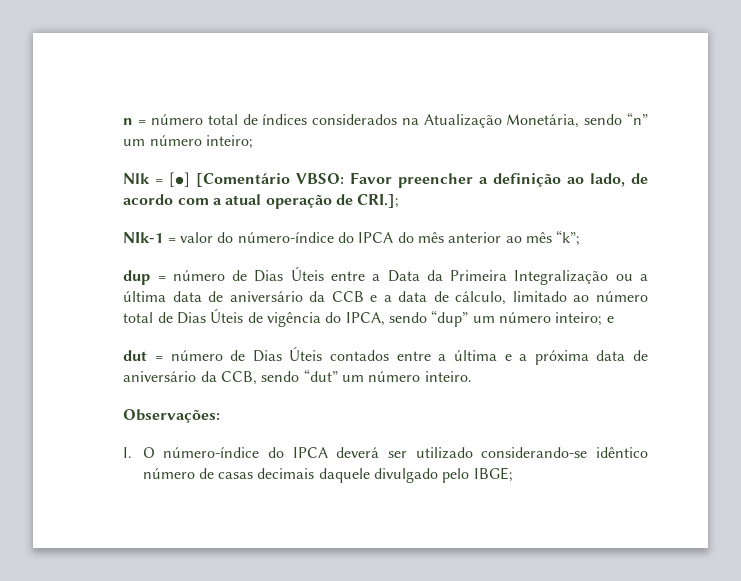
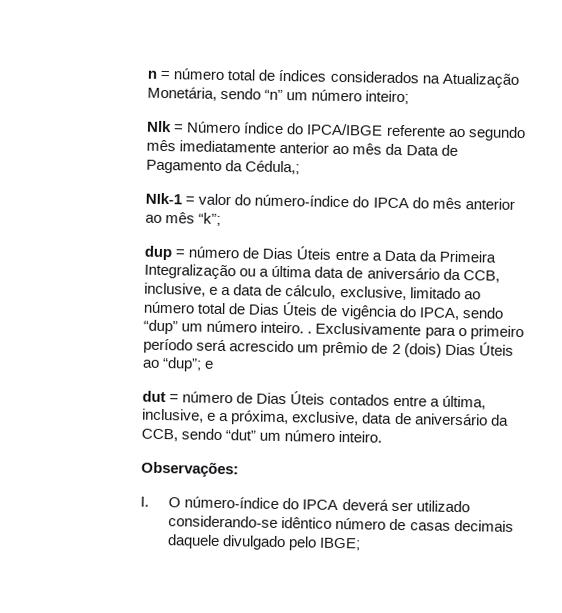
- Nlk = [●] [Comentário VBSO: Favor preencher a definição ao lado, de acordo com a atual operação de CRI.];
+ Nlk = Número índice do IPCA/IBGE referente ao segundo mês imediatamente anterior ao mês da Data de Pagamento da Cédula,;
- dup = número de Dias Úteis entre a Data da Primeira Integralização ou a última data de aniversário da CCB e a data de cálculo, limitado ao número total de Dias Úteis de vigência do IPCA, sendo “dup” um número inteiro; e
+ dup = número de Dias Úteis entre a Data da Primeira Integralização ou a última data de aniversário da CCB, inclusive, e a data de cálculo, exclusive, limitado ao número total de Dias Úteis de vigência do IPCA, sendo “dup” um número inteiro. . Exclusivamente para o primeiro período será acrescido um prêmio de 2 (dois) Dias Úteis ao “dup”; e
- dut = número de Dias Úteis contados entre a última e a próxima data de aniversário da CCB, sendo “dut” um número inteiro.
+ dut = número de Dias Úteis contados entre a última, inclusive, e a próxima, exclusive, data de aniversário da CCB, sendo “dut” um número inteiro.

